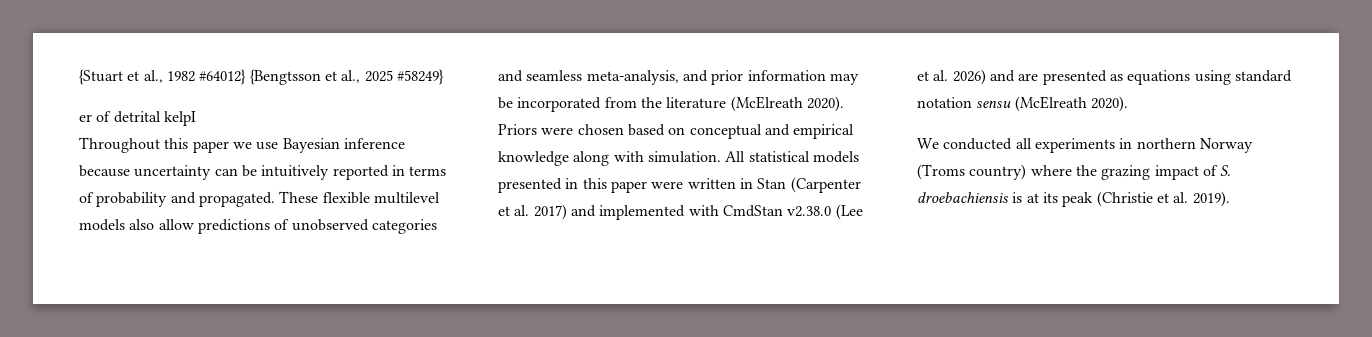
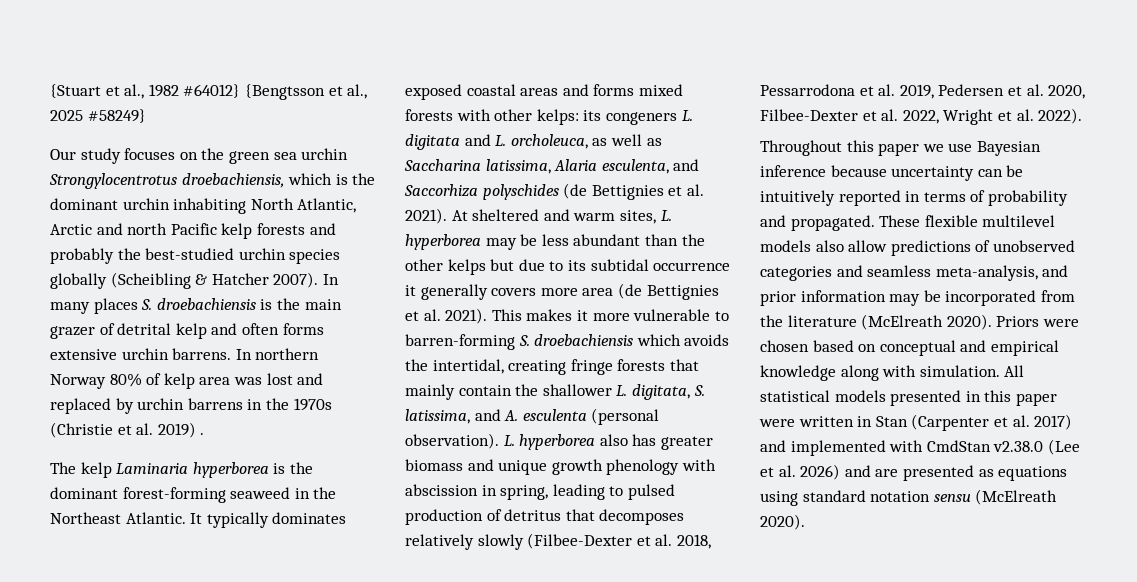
- er of detrital kelpI
+ Our study focuses on the green sea urchin Strongylocentrotus droebachiensis, which is the dominant urchin inhabiting North Atlantic, Arctic and north Pacific kelp forests and probably the best-studied urchin species globally (Scheibling & Hatcher 2007). In many places S. droebachiensis is the main grazer of detrital kelp and often forms extensive urchin barrens. In northern Norway 80% of kelp area was lost and replaced by urchin barrens in the 1970s (Christie et al. 2019) .
+ The kelp Laminaria hyperborea is the dominant forest-forming seaweed in the Northeast Atlantic. It typically dominates exposed coastal areas and forms mixed forests with other kelps: its congeners L. digitata and L. orcholeuca, as well as Saccharina latissima, Alaria esculenta, and Saccorhiza polyschides (de Bettignies et al. 2021). At sheltered and warm sites, L. hyperborea may be less abundant than the other kelps but due to its subtidal occurrence it generally covers more area (de Bettignies et al. 2021). This makes it more vulnerable to barren-forming S. droebachiensis which avoids the intertidal, creating fringe forests that mainly contain the shallower L. digitata, S. latissima, and A. esculenta (personal observation). L. hyperborea also has greater biomass and unique growth phenology with abscission in spring, leading to pulsed production of detritus that decomposes relatively slowly (Filbee-Dexter et al. 2018, Pessarrodona et al. 2019, Pedersen et al. 2020, Filbee-Dexter et al. 2022, Wright et al. 2022).
- We conducted all experiments in northern Norway (Troms country) where the grazing impact of S. droebachiensis is at its peak (Christie et al. 2019).

